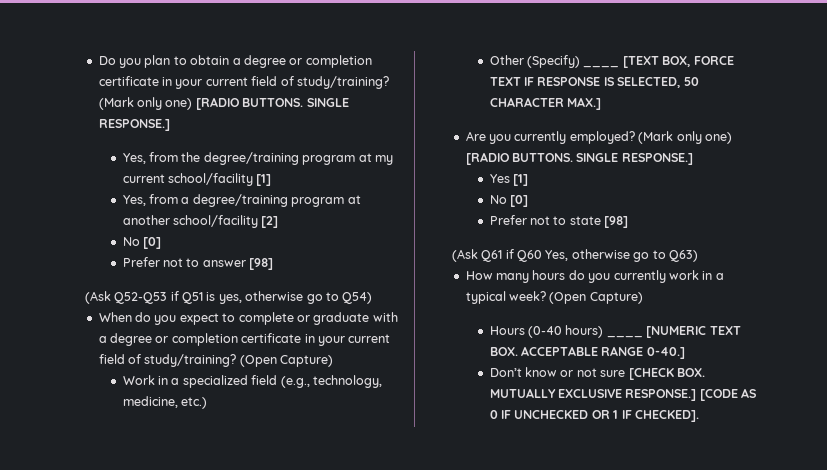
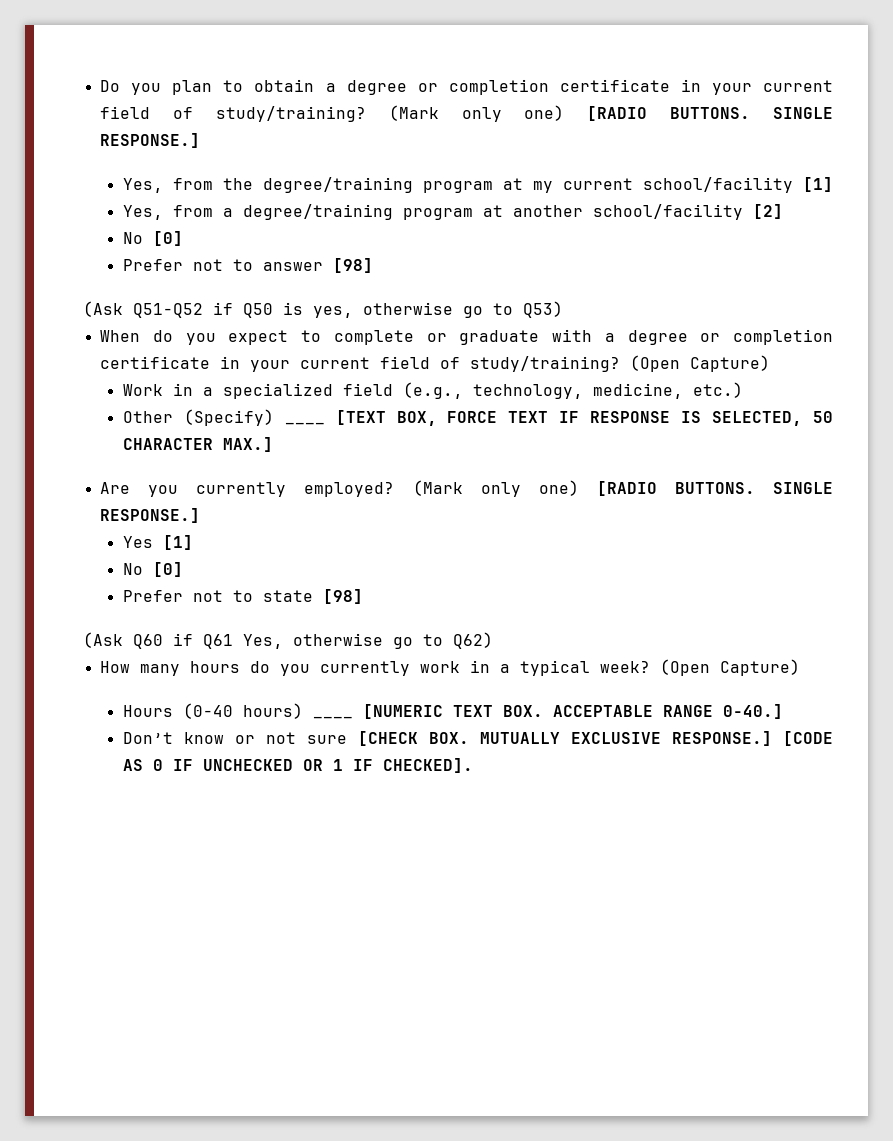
- (Ask Q52-Q53 if Q51 is yes, otherwise go to Q54)
+ (Ask Q51-Q52 if Q50 is yes, otherwise go to Q53)
- (Ask Q61 if Q60 Yes, otherwise go to Q63)
+ (Ask Q60 if Q61 Yes, otherwise go to Q62)

